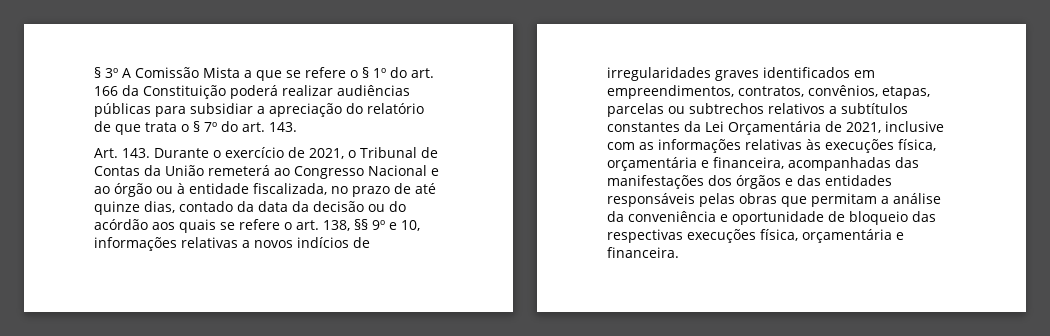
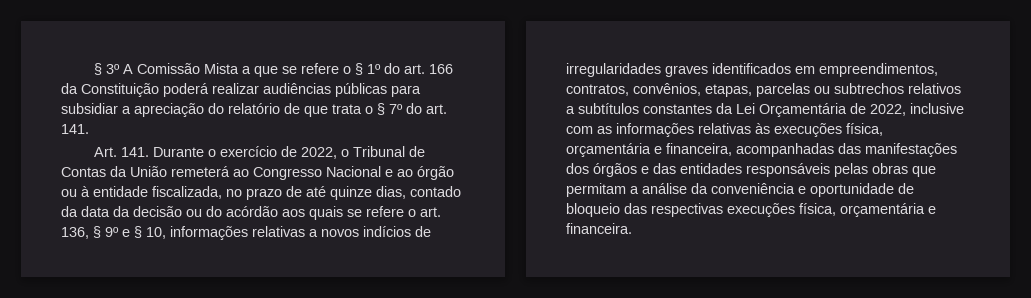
- § 3º A Comissão Mista a que se refere o § 1º do art. 166 da Constituição poderá realizar audiências públicas para subsidiar a apreciação do relatório de que trata o § 7º do art. 143.
+ § 3º A Comissão Mista a que se refere o § 1º do art. 166 da Constituição poderá realizar audiências públicas para subsidiar a apreciação do relatório de que trata o § 7º do art. 141.
- Art. 143. Durante o exercício de 2021, o Tribunal de Contas da União remeterá ao Congresso Nacional e ao órgão ou à entidade fiscalizada, no prazo de até quinze dias, contado da data da decisão ou do acórdão aos quais se refere o art. 138, §§ 9º e 10, informações relativas a novos indícios de irregularidades graves identificados em empreendimentos, contratos, convênios, etapas, parcelas ou subtrechos relativos a subtítulos constantes da Lei Orçamentária de 2021, inclusive com as informações relativas às execuções física, orçamentária e financeira, acompanhadas das manifestações dos órgãos e das entidades responsáveis pelas obras que permitam a análise da conveniência e oportunidade de bloqueio das respectivas execuções física, orçamentária e financeira.
+ Art. 141. Durante o exercício de 2022, o Tribunal de Contas da União remeterá ao Congresso Nacional e ao órgão ou à entidade fiscalizada, no prazo de até quinze dias, contado da data da decisão ou do acórdão aos quais se refere o art. 136, § 9º e § 10, informações relativas a novos indícios de irregularidades graves identificados em empreendimentos, contratos, convênios, etapas, parcelas ou subtrechos relativos a subtítulos constantes da Lei Orçamentária de 2022, inclusive com as informações relativas às execuções física, orçamentária e financeira, acompanhadas das manifestações dos órgãos e das entidades responsáveis pelas obras que permitam a análise da conveniência e oportunidade de bloqueio das respectivas execuções física, orçamentária e financeira.

